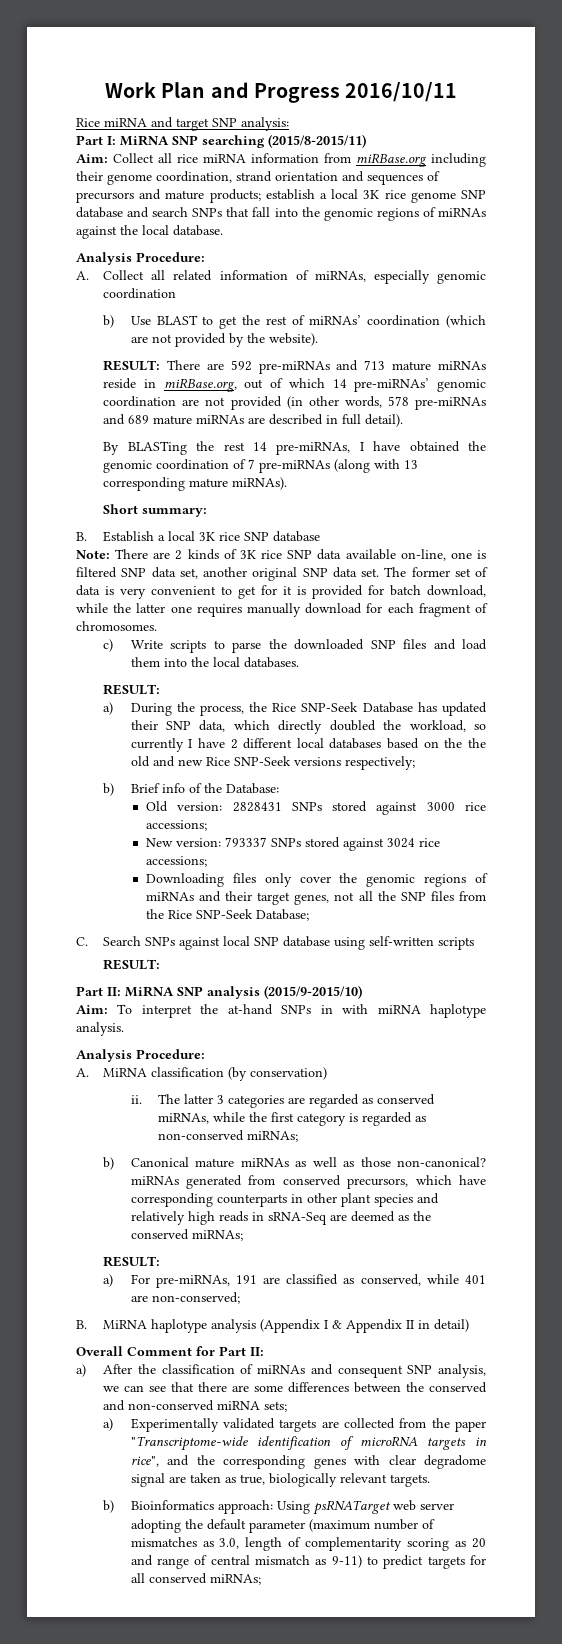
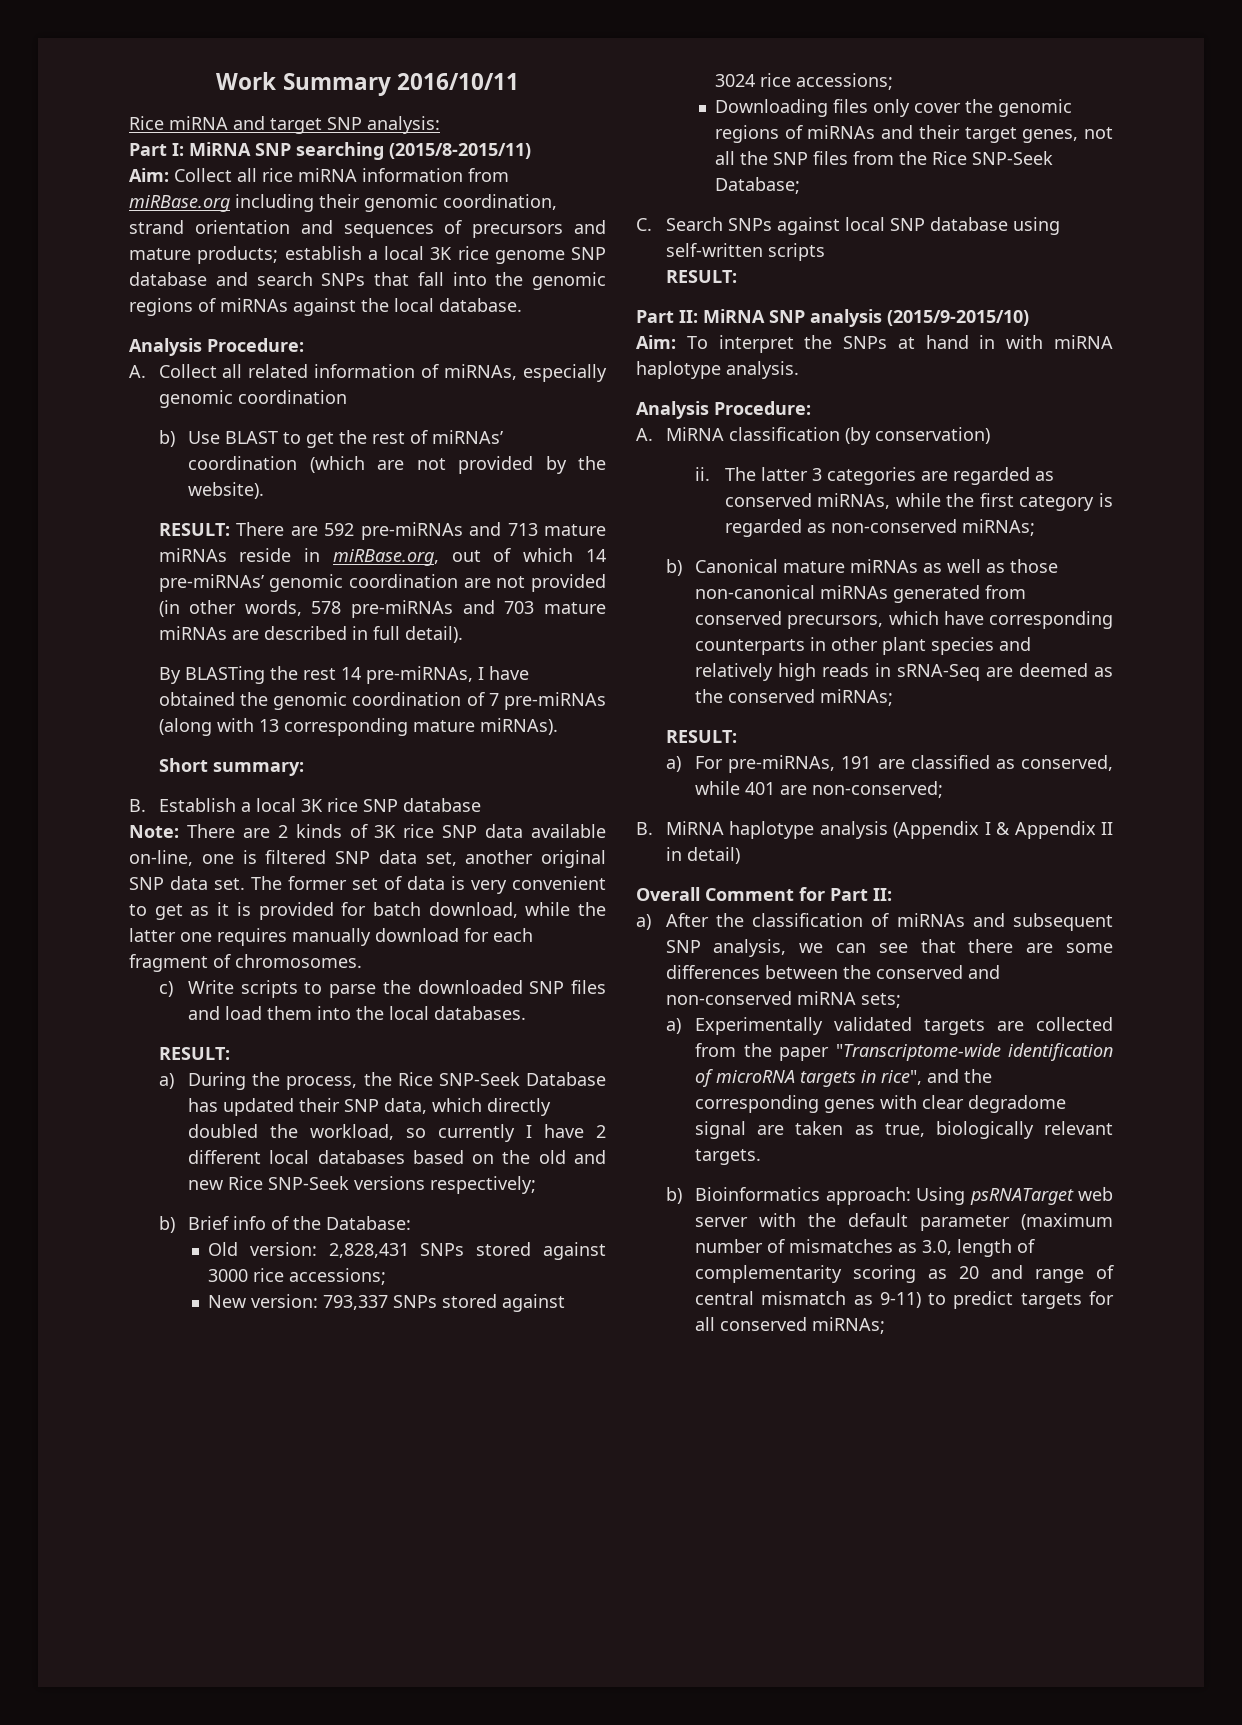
- Work Plan and Progress 2016/10/11
+ Work Summary 2016/10/11
- Aim: Collect all rice miRNA information from miRBase.org including their genome coordination, strand orientation and sequences of precursors and mature products; establish a local 3K rice genome SNP database and search SNPs that fall into the genomic regions of miRNAs against the local database.
+ Aim: Collect all rice miRNA information from miRBase.org including their genomic coordination, strand orientation and sequences of precursors and mature products; establish a local 3K rice genome SNP database and search SNPs that fall into the genomic regions of miRNAs against the local database.
- RESULT: There are 592 pre-miRNAs and 713 mature miRNAs reside in miRBase.org, out of which 14 pre-miRNAs’ genomic coordination are not provided (in other words, 578 pre-miRNAs and 689 mature miRNAs are described in full detail).
+ RESULT: There are 592 pre-miRNAs and 713 mature miRNAs reside in miRBase.org, out of which 14 pre-miRNAs’ genomic coordination are not provided (in other words, 578 pre-miRNAs and 703 mature miRNAs are described in full detail).
- The former set of data is very convenient to get for it is provided for batch download, while the latter one requires manually download for each fragment of chromosomes.
+ The former set of data is very convenient to get as it is provided for batch download, while the latter one requires manually download for each fragment of chromosomes.
- a) During the process, the Rice SNP-Seek Database has updated their SNP data, which directly doubled the workload, so currently I have 2 different local databases based on the the old and new Rice SNP-Seek versions respectively;
+ a) During the process, the Rice SNP-Seek Database has updated their SNP data, which directly doubled the workload, so currently I have 2 different local databases based on the old and new Rice SNP-Seek versions respectively;
- Old version: 2828431 SNPs stored against 3000 rice accessions;
+ Old version: 2,828,431 SNPs stored against 3000 rice accessions;
- New version: 793337 SNPs stored against 3024 rice accessions;
+ New version: 793,337 SNPs stored against 3024 rice accessions;
- Aim: To interpret the at-hand SNPs in with miRNA haplotype analysis.
+ Aim: To interpret the SNPs at hand in with miRNA haplotype analysis.
- b) Canonical mature miRNAs as well as those non-canonical? miRNAs generated from conserved precursors, which have corresponding counterparts in other plant species and relatively high reads in sRNA-Seq are deemed as the conserved miRNAs;
+ b) Canonical mature miRNAs as well as those non-canonical miRNAs generated from conserved precursors, which have corresponding counterparts in other plant species and relatively high reads in sRNA-Seq are deemed as the conserved miRNAs;
- a) After the classification of miRNAs and consequent SNP analysis, we can see that there are some differences between the conserved and non-conserved miRNA sets;
+ a) After the classification of miRNAs and subsequent SNP analysis, we can see that there are some differences between the conserved and non-conserved miRNA sets;
- b) Bioinformatics approach: Using psRNATarget web server adopting the default parameter (maximum number of mismatches as 3.0, length of complementarity scoring as 20 and range of central mismatch as 9-11) to predict targets for all conserved miRNAs;
+ b) Bioinformatics approach: Using psRNATarget web server with the default parameter (maximum number of mismatches as 3.0, length of complementarity scoring as 20 and range of central mismatch as 9-11) to predict targets for all conserved miRNAs;

